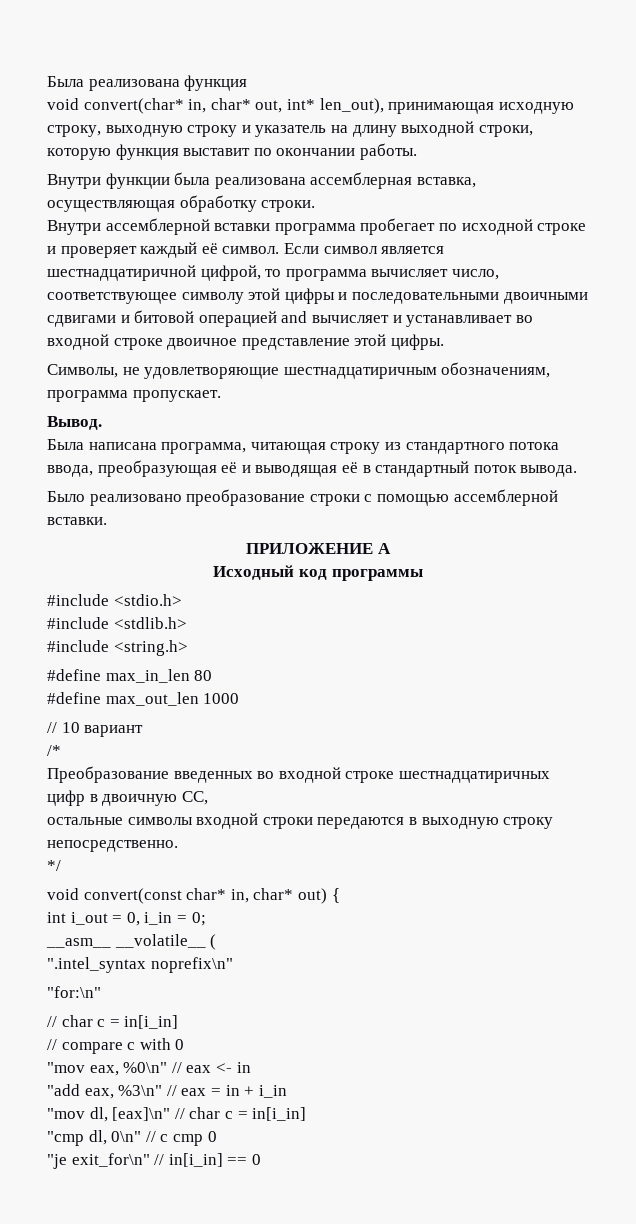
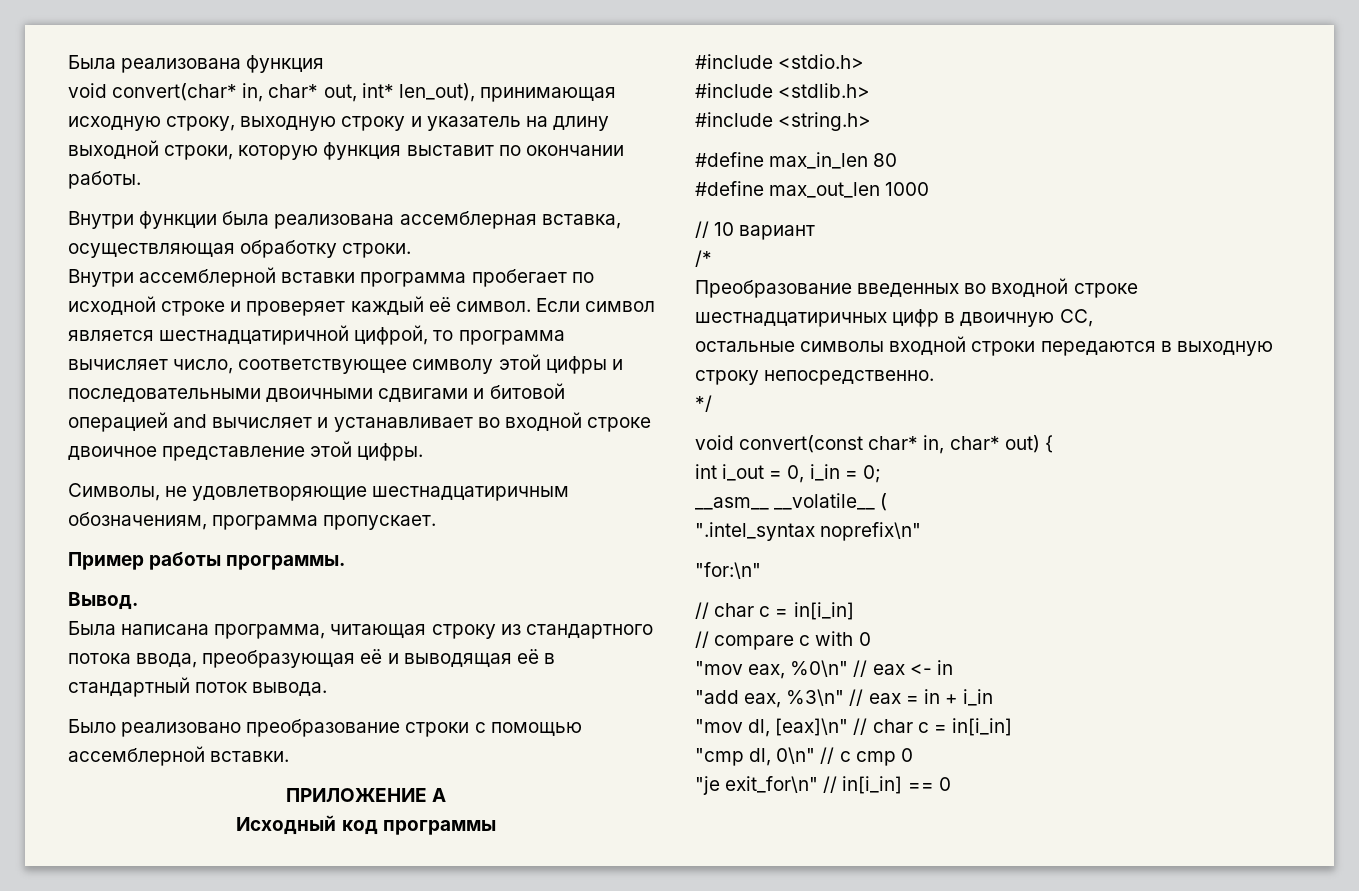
+ Пример работы программы.

